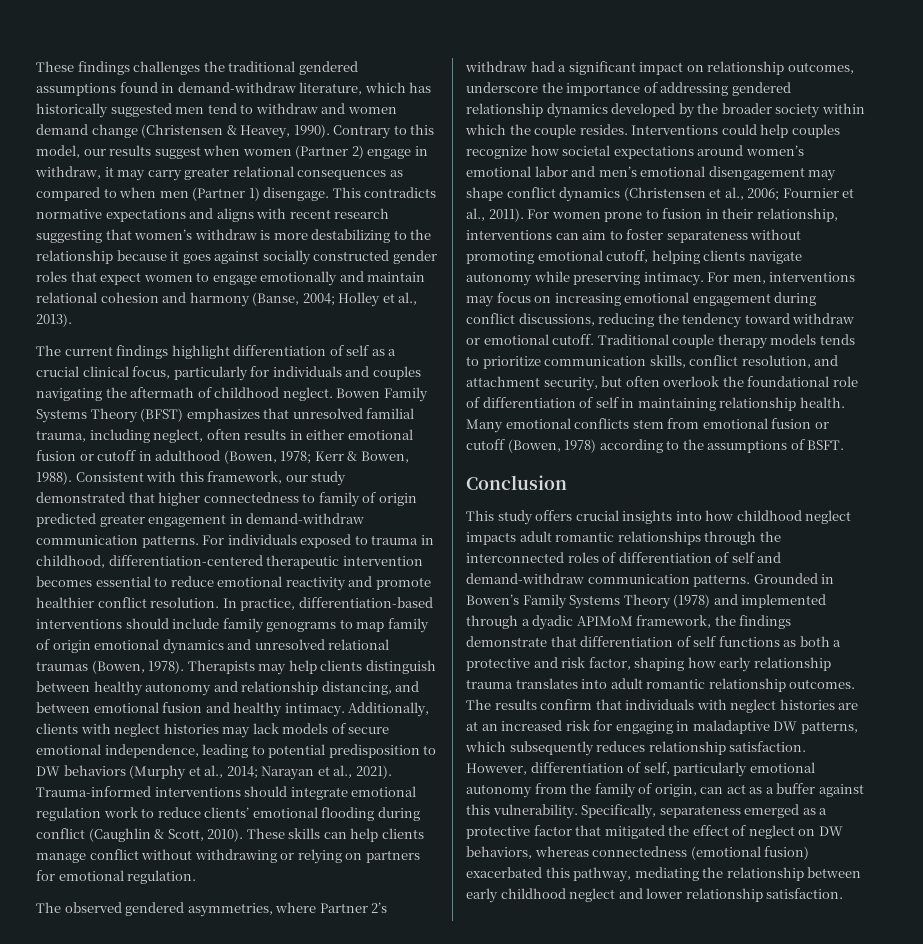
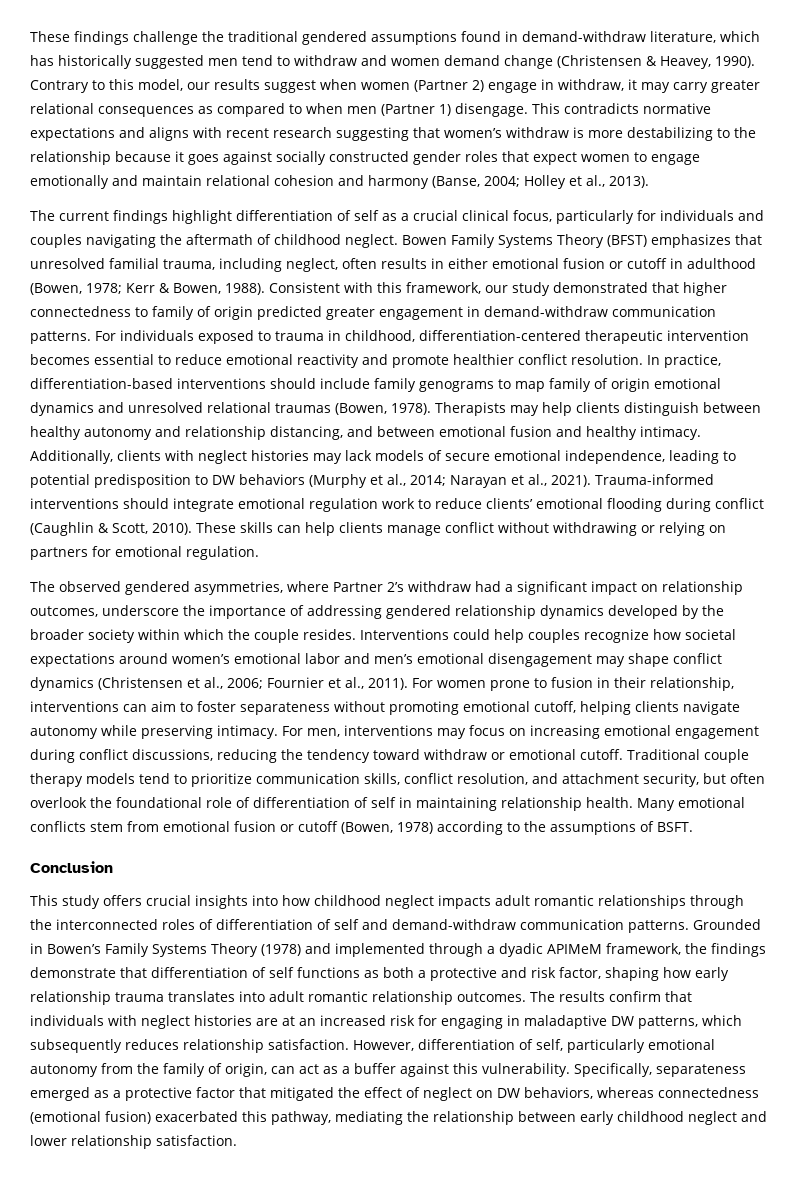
- These findings challenges the traditional gendered assumptions found in demand-withdraw literature, which has historically suggested men tend to withdraw and women demand change (Christensen & Heavey, 1990).
+ These findings challenge the traditional gendered assumptions found in demand-withdraw literature, which has historically suggested men tend to withdraw and women demand change (Christensen & Heavey, 1990).
- Traditional couple therapy models tends to prioritize communication skills, conflict resolution, and attachment security, but often overlook the foundational role of differentiation of self in maintaining relationship health.
+ Traditional couple therapy models tend to prioritize communication skills, conflict resolution, and attachment security, but often overlook the foundational role of differentiation of self in maintaining relationship health.
- Grounded in Bowen’s Family Systems Theory (1978) and implemented through a dyadic APIMoM framework, the findings demonstrate that differentiation of self functions as both a protective and risk factor, shaping how early relationship trauma translates into adult romantic relationship outcomes.
+ Grounded in Bowen’s Family Systems Theory (1978) and implemented through a dyadic APIMeM framework, the findings demonstrate that differentiation of self functions as both a protective and risk factor, shaping how early relationship trauma translates into adult romantic relationship outcomes.

